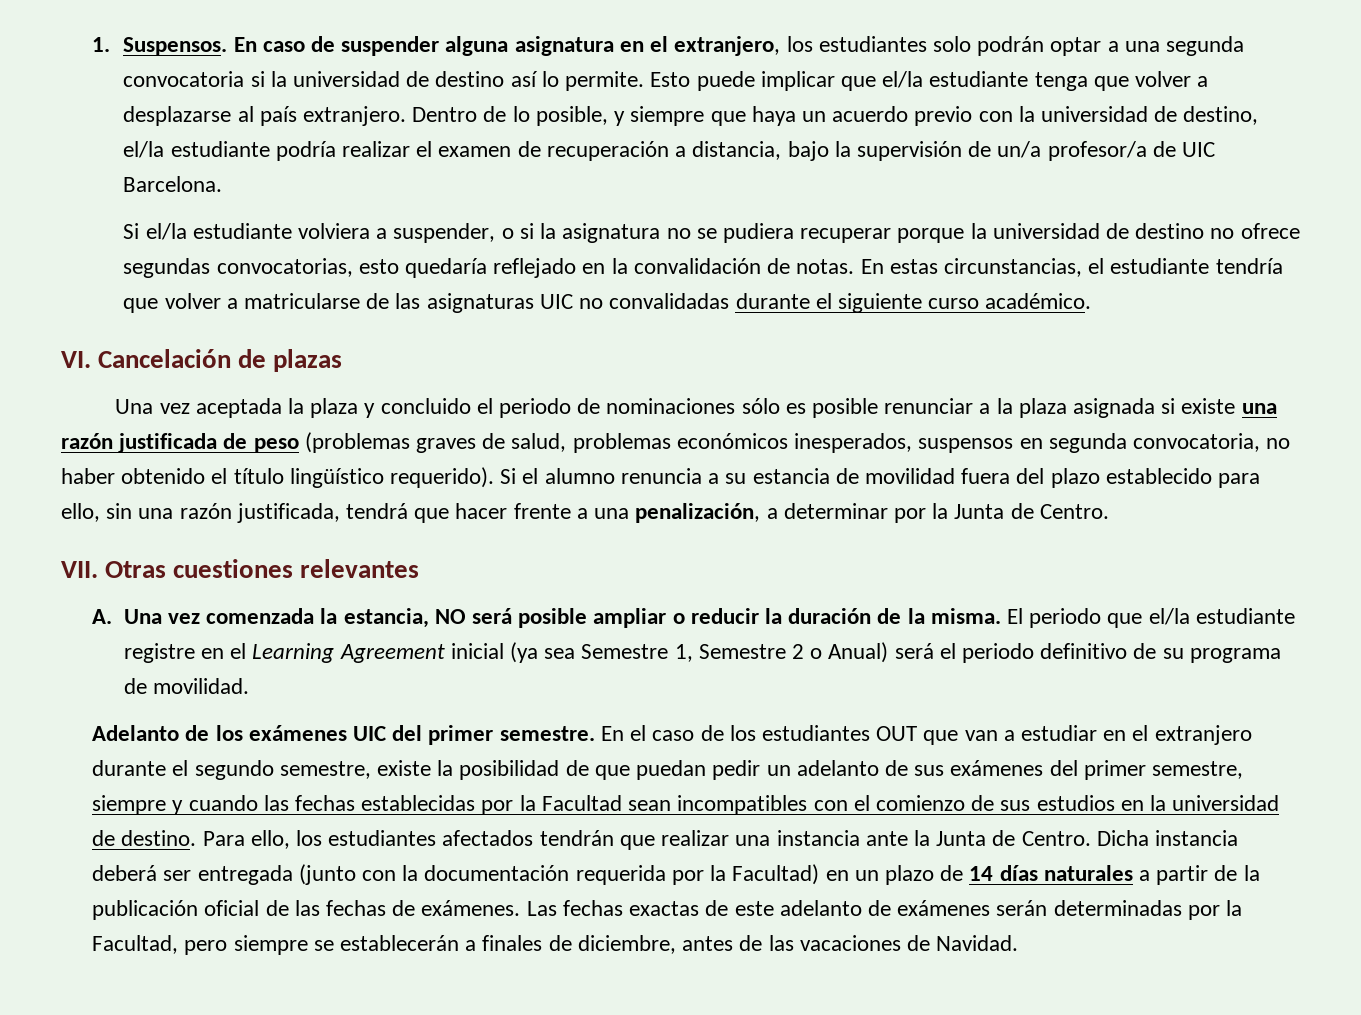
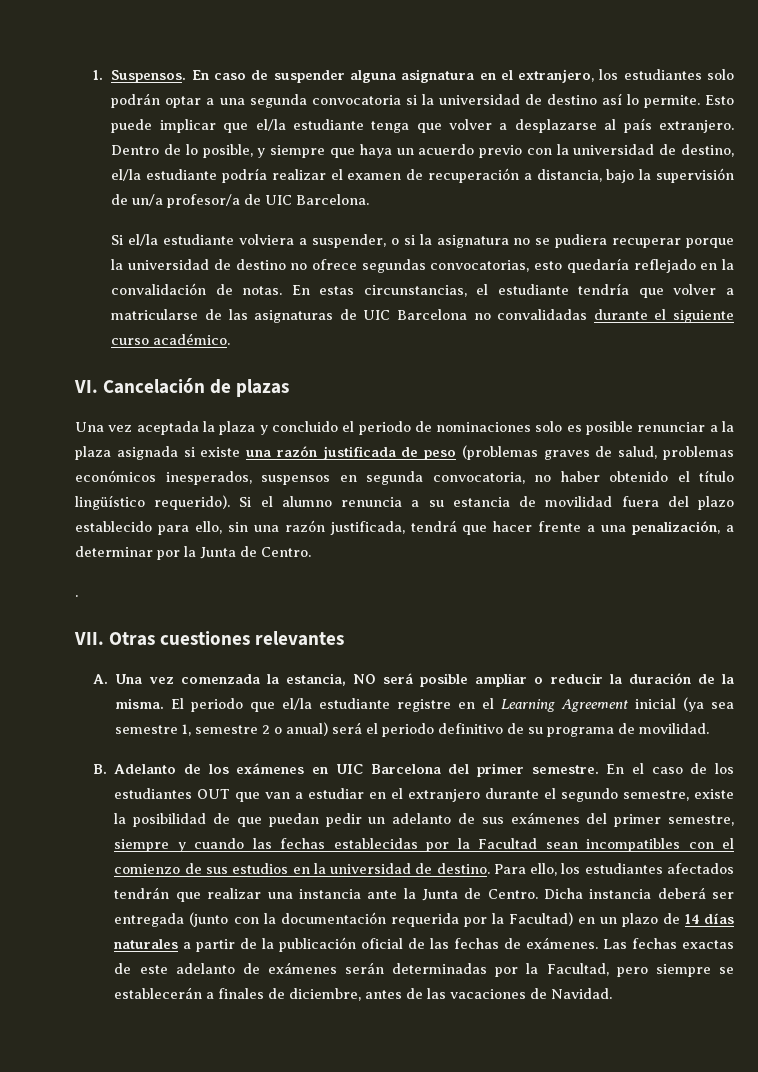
- En estas circunstancias, el estudiante tendría que volver a matricularse de las asignaturas UIC no convalidadas durante el siguiente curso académico.
+ En estas circunstancias, el estudiante tendría que volver a matricularse de las asignaturas de UIC Barcelona no convalidadas durante el siguiente curso académico.
- Una vez aceptada la plaza y concluido el periodo de nominaciones sólo es posible renunciar a la plaza asignada si existe una razón justificada de peso (problemas graves de salud, problemas económicos inesperados, suspensos en segunda convocatoria, no haber obtenido el título lingüístico requerido).
+ Una vez aceptada la plaza y concluido el periodo de nominaciones solo es posible renunciar a la plaza asignada si existe una razón justificada de peso (problemas graves de salud, problemas económicos inesperados, suspensos en segunda convocatoria, no haber obtenido el título lingüístico requerido).
+ .
- El periodo que el/la estudiante registre en el Learning Agreement inicial (ya sea Semestre 1, Semestre 2 o Anual) será el periodo definitivo de su programa de movilidad.
+ El periodo que el/la estudiante registre en el Learning Agreement inicial (ya sea semestre 1, semestre 2 o anual) será el periodo definitivo de su programa de movilidad.
- Adelanto de los exámenes UIC del primer semestre.
+ B. Adelanto de los exámenes en UIC Barcelona del primer semestre.

